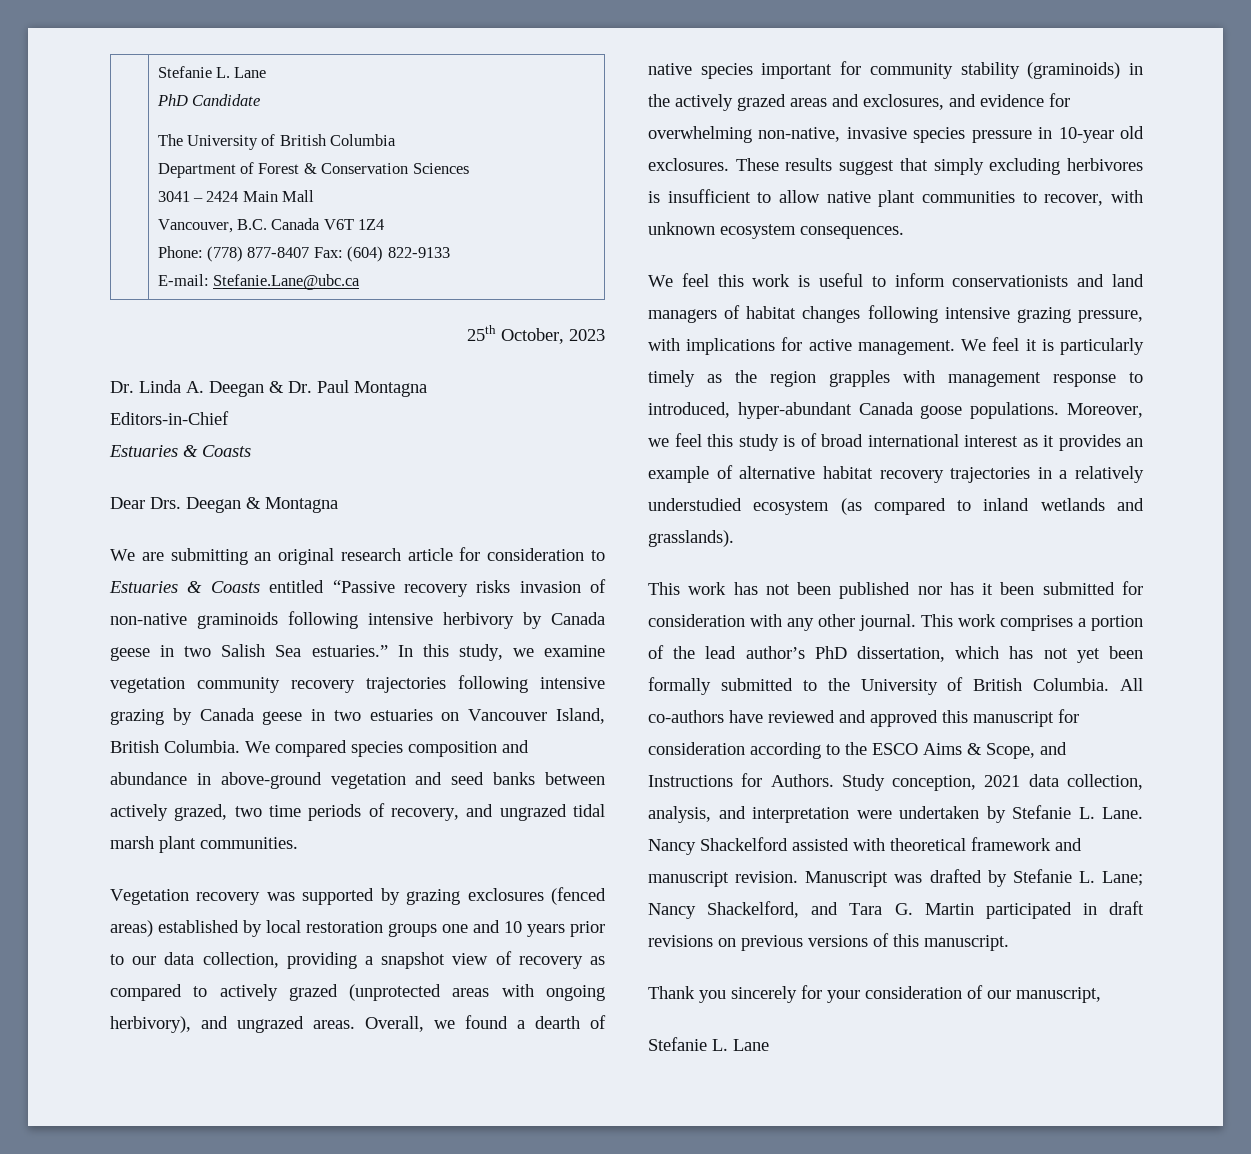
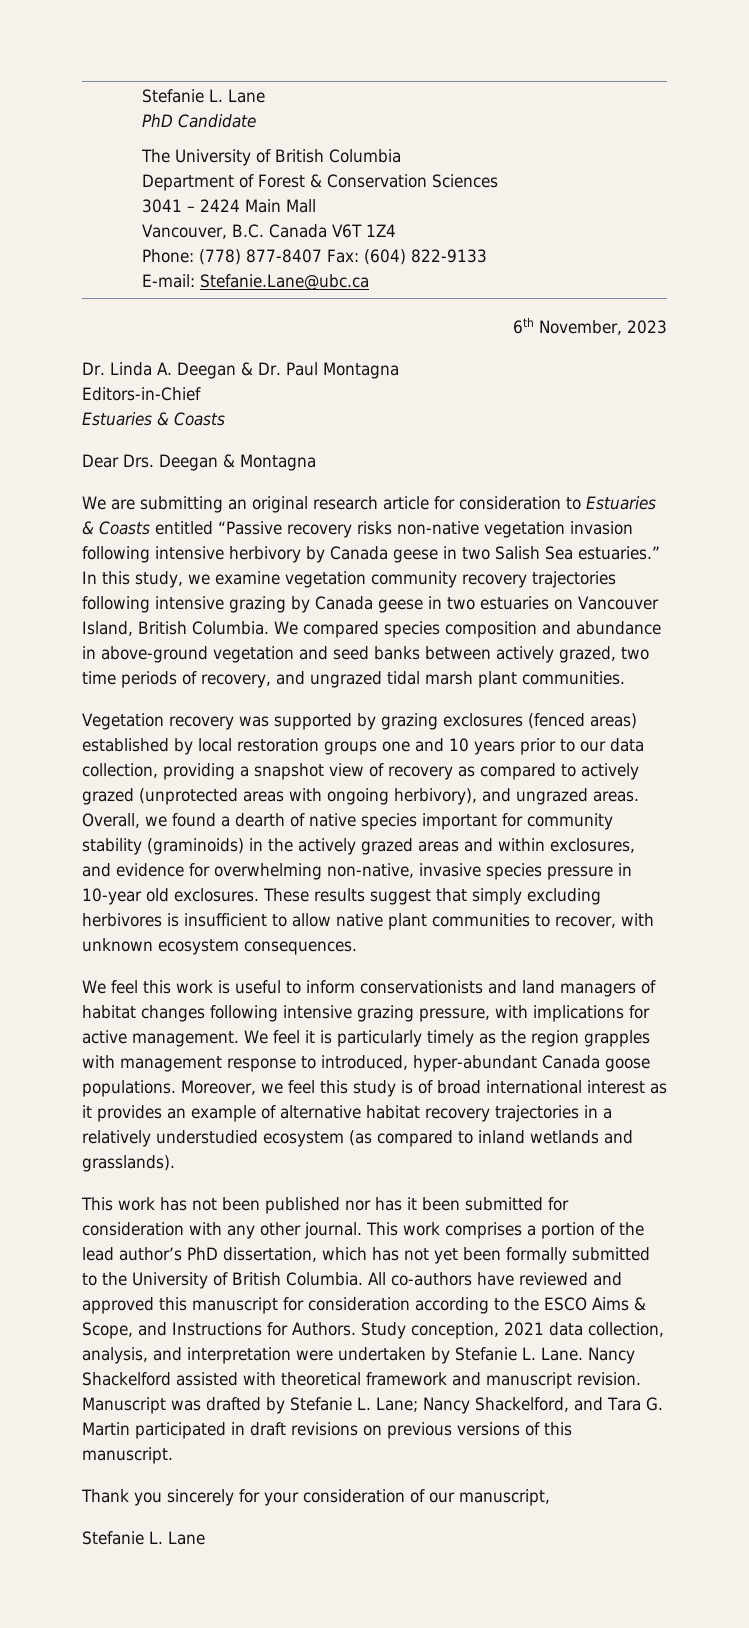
- 25th October, 2023
+ 6th November, 2023
- We are submitting an original research article for consideration to Estuaries & Coasts entitled “Passive recovery risks invasion of non-native graminoids following intensive herbivory by Canada geese in two Salish Sea estuaries.”
+ We are submitting an original research article for consideration to Estuaries & Coasts entitled “Passive recovery risks non-native vegetation invasion following intensive herbivory by Canada geese in two Salish Sea estuaries.”
- Overall, we found a dearth of native species important for community stability (graminoids) in the actively grazed areas and exclosures, and evidence for overwhelming non-native, invasive species pressure in 10-year old exclosures.
+ Overall, we found a dearth of native species important for community stability (graminoids) in the actively grazed areas and within exclosures, and evidence for overwhelming non-native, invasive species pressure in 10-year old exclosures.

